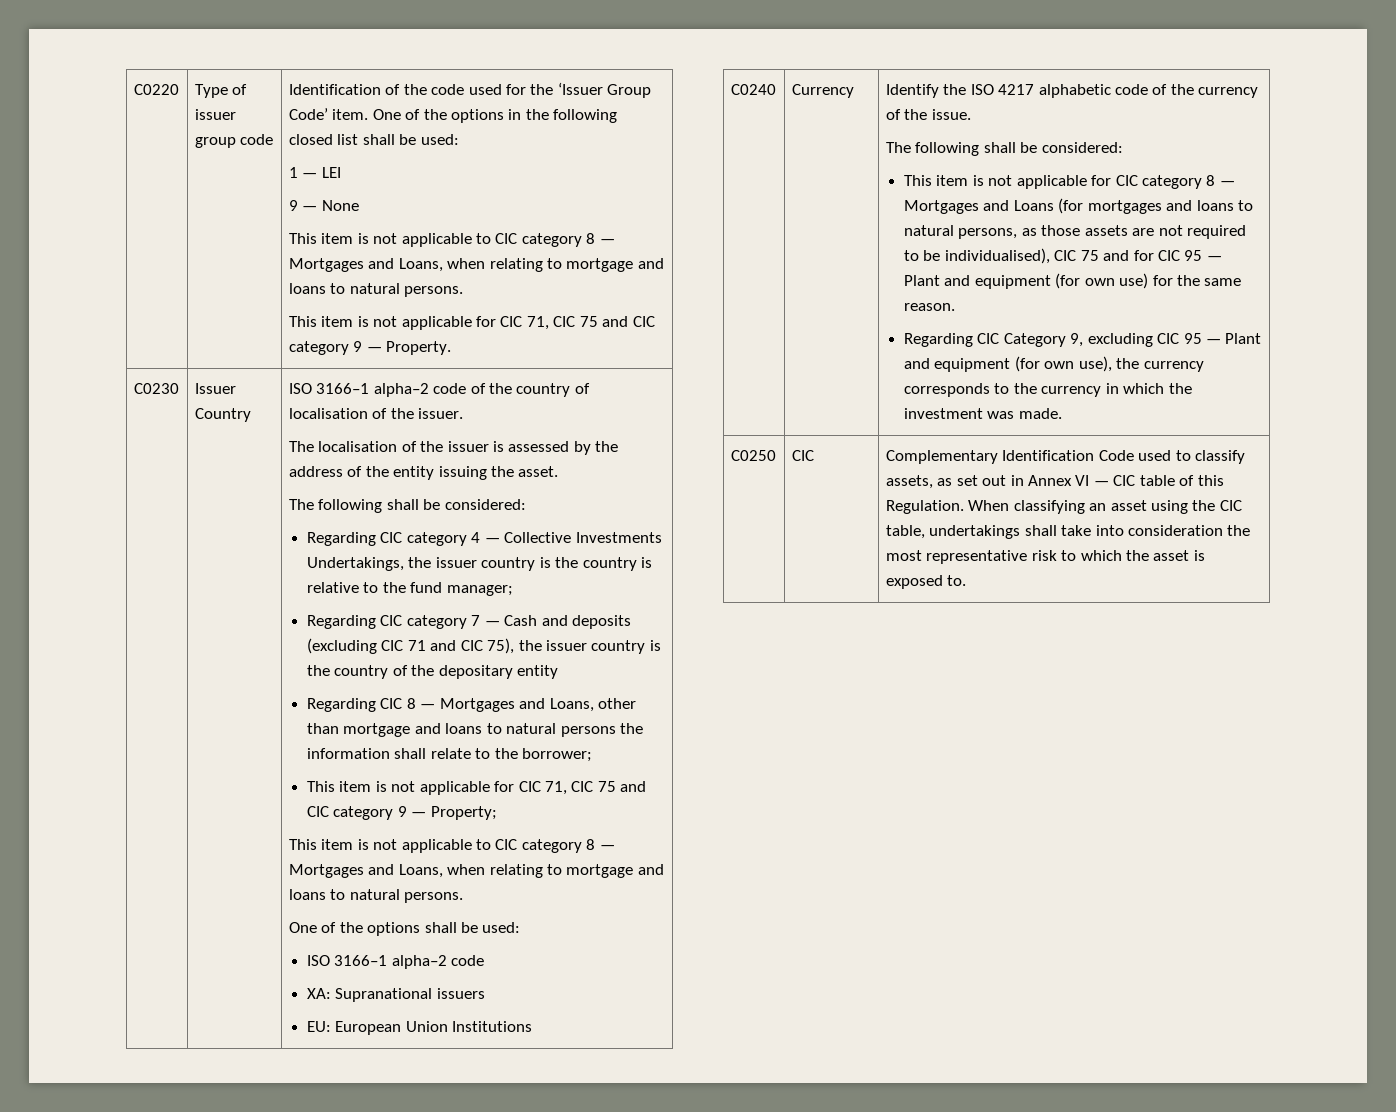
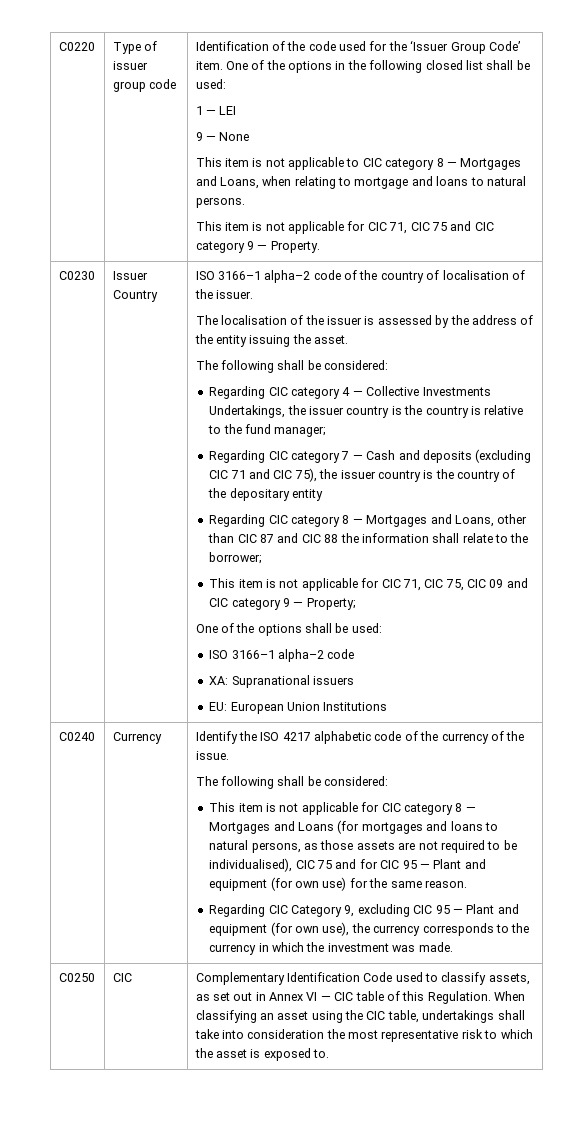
- Regarding CIC 8 — Mortgages and Loans, other than mortgage and loans to natural persons the information shall relate to the borrower;
+ Regarding CIC category 8 — Mortgages and Loans, other than CIC 87 and CIC 88 the information shall relate to the borrower;
- This item is not applicable for CIC 71, CIC 75 and CIC category 9 — Property;
- This item is not applicable to CIC category 8 — Mortgages and Loans, when relating to mortgage and loans to natural persons.
+ This item is not applicable for CIC 71, CIC 75, CIC 09 and CIC category 9 — Property;

